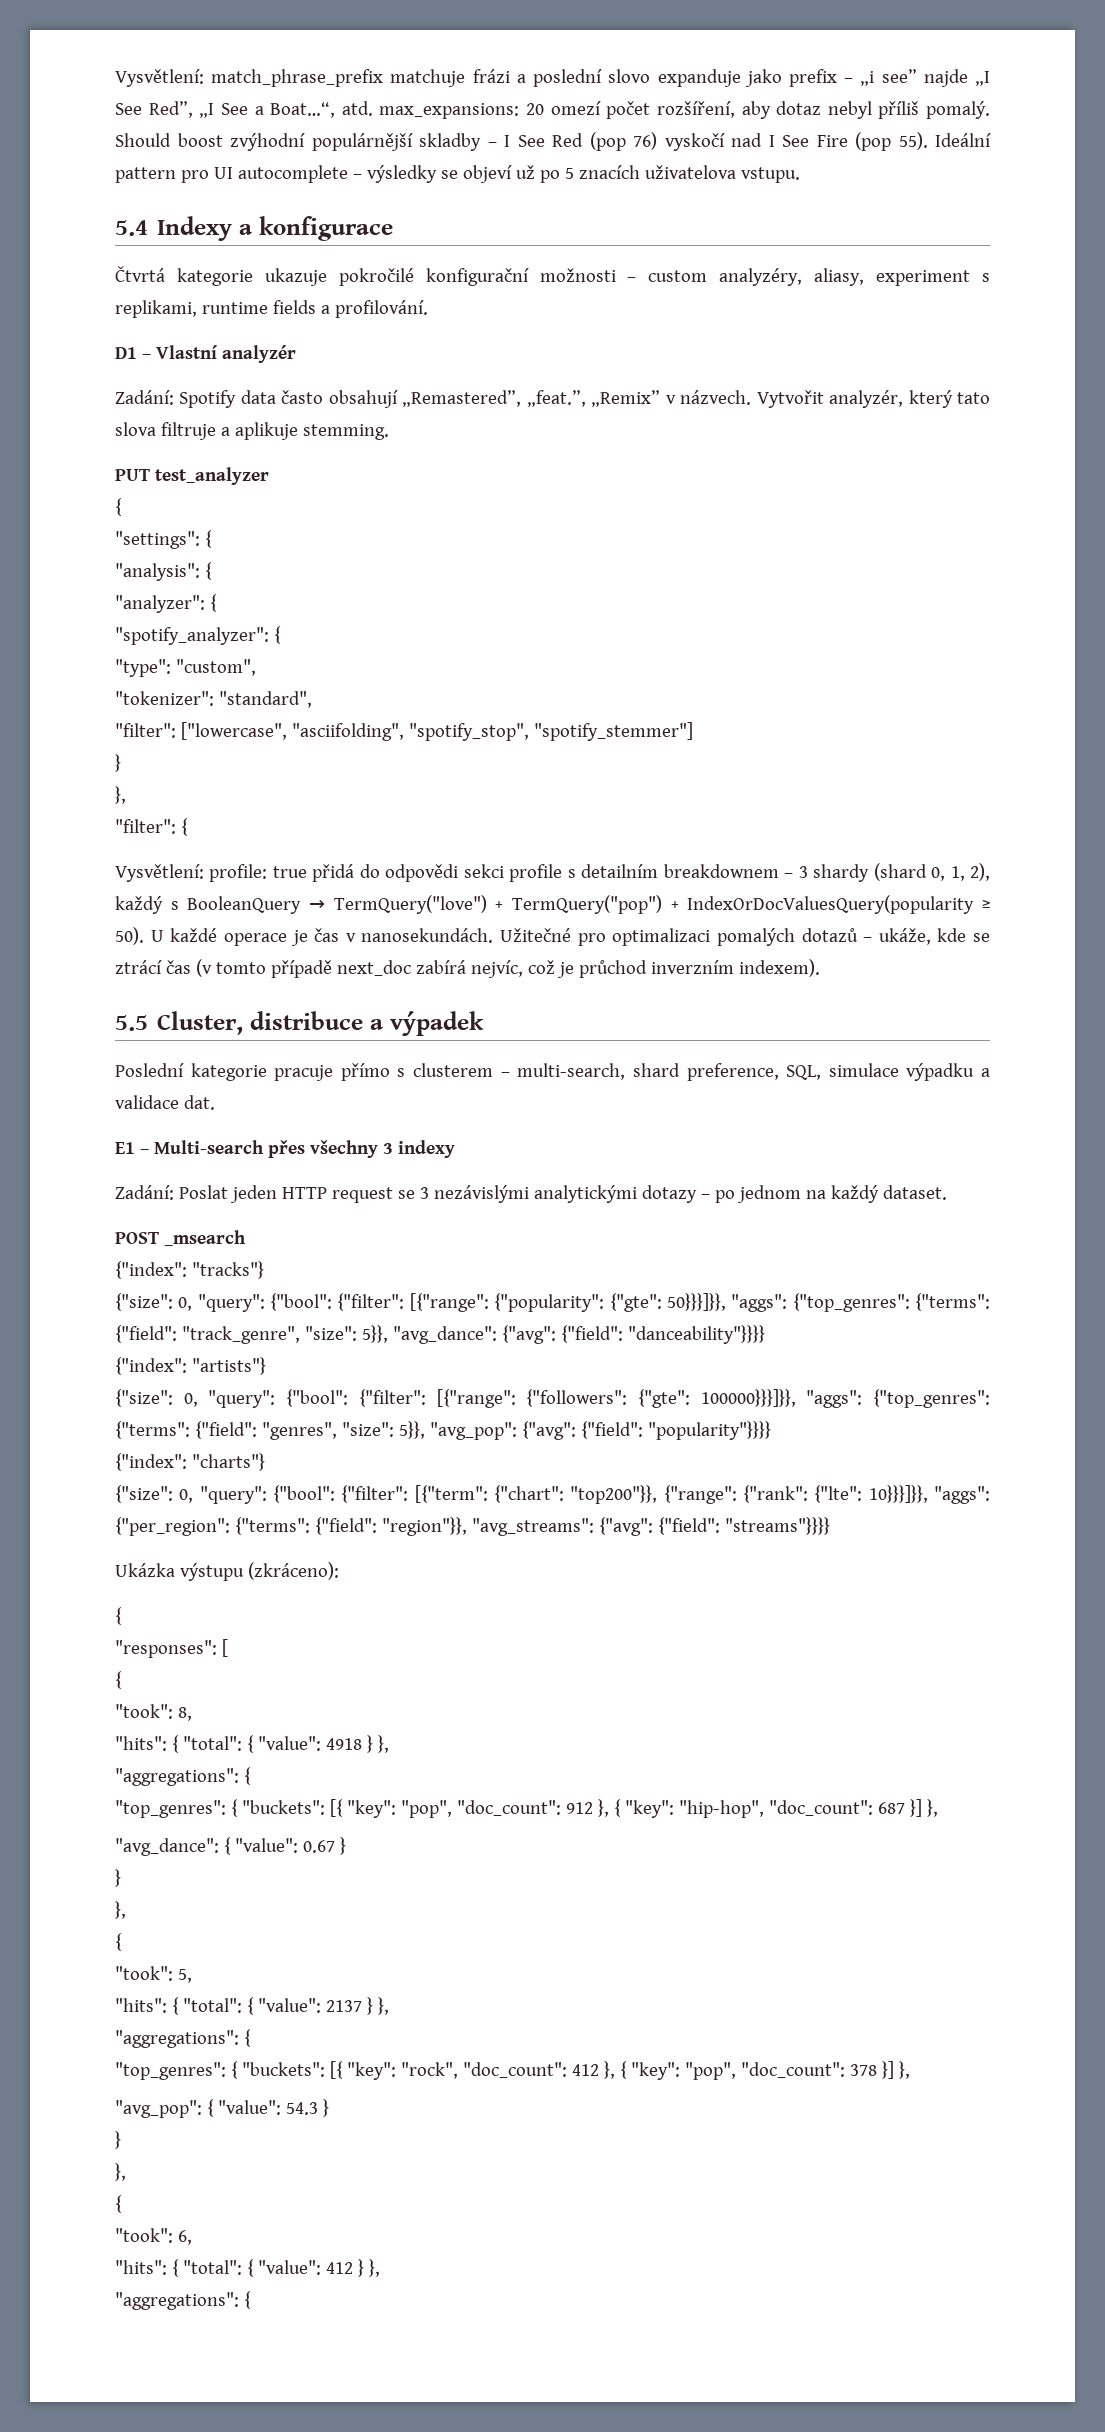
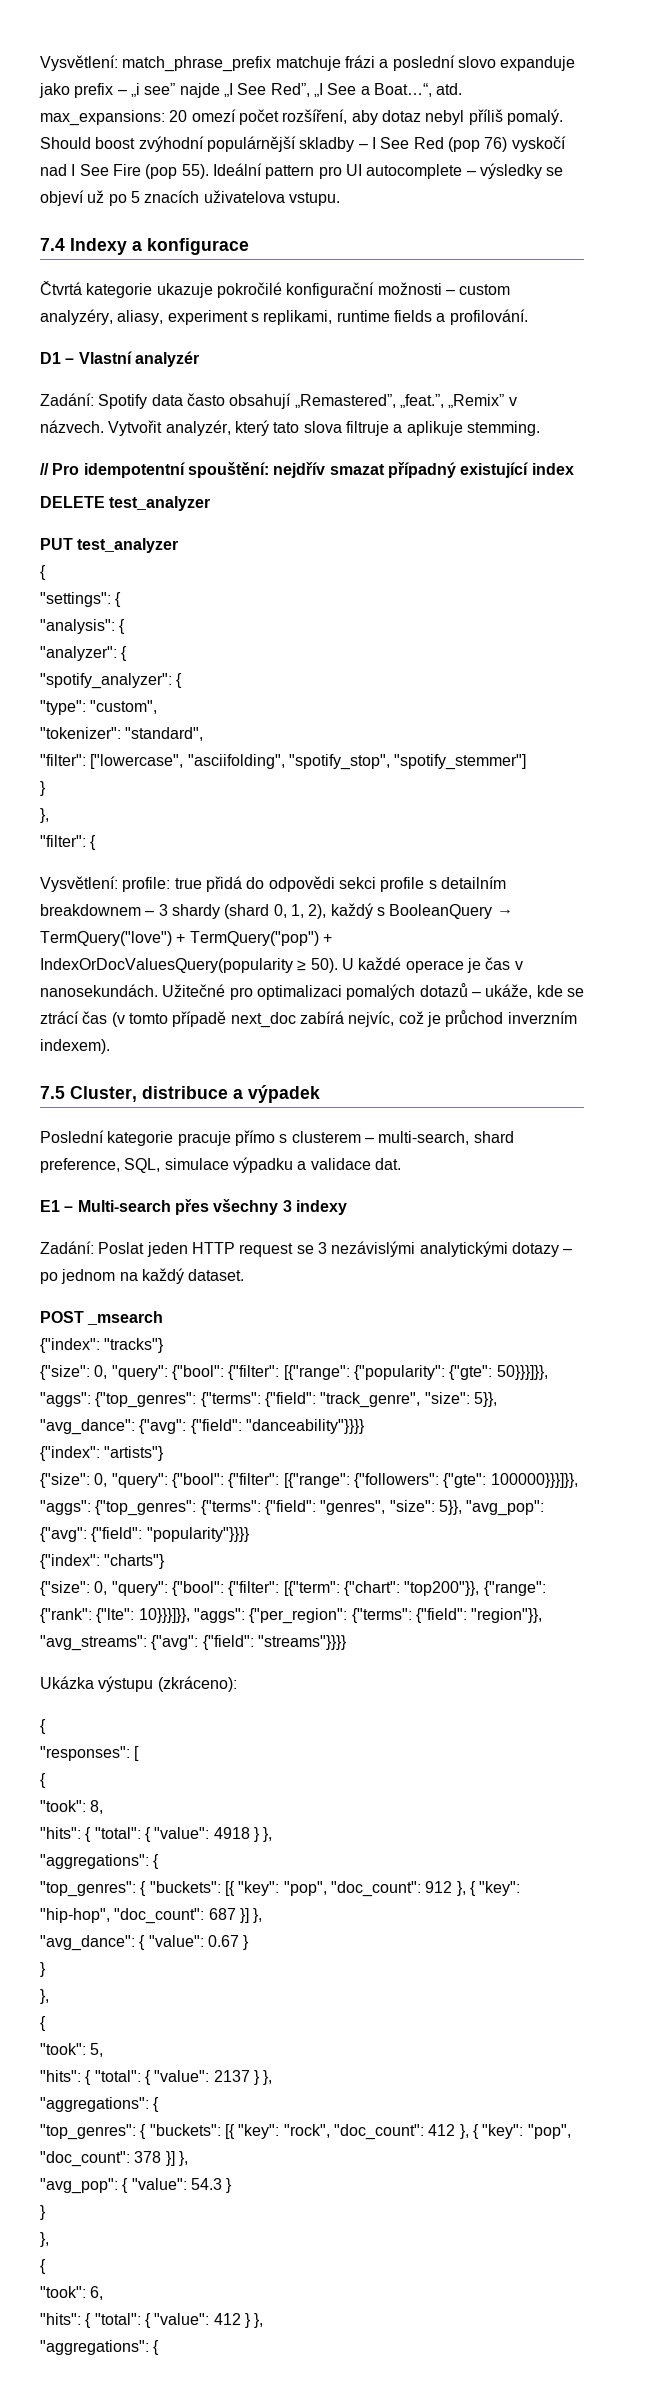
- 5.4 Indexy a konfigurace
+ 7.4 Indexy a konfigurace
+ // Pro idempotentní spouštění: nejdřív smazat případný existující index
+ DELETE test_analyzer
- 5.5 Cluster, distribuce a výpadek
+ 7.5 Cluster, distribuce a výpadek

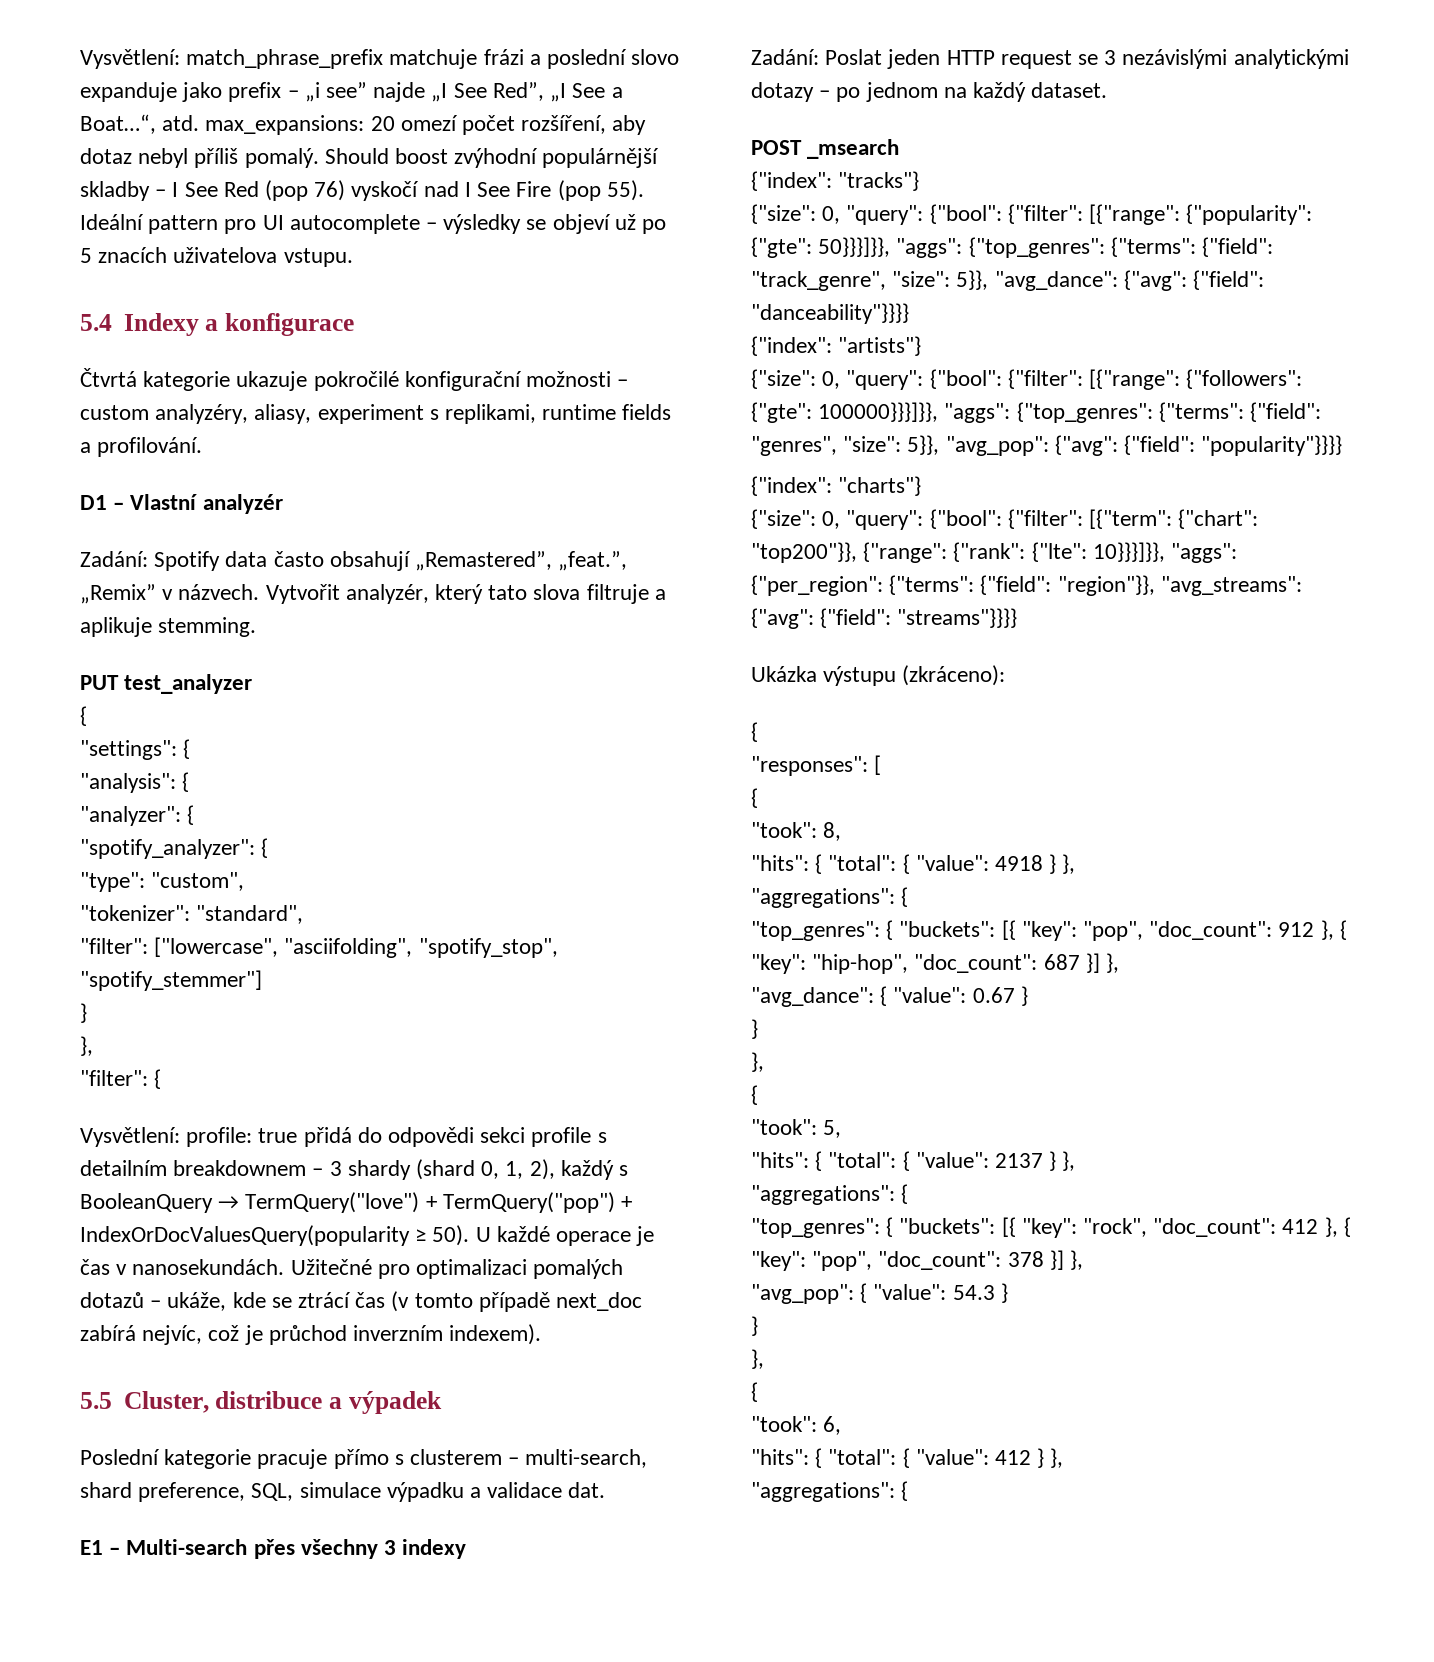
- 7.4 Indexy a konfigurace
+ 5.4 Indexy a konfigurace
- // Pro idempotentní spouštění: nejdřív smazat případný existující index
- DELETE test_analyzer
- 7.5 Cluster, distribuce a výpadek
+ 5.5 Cluster, distribuce a výpadek

